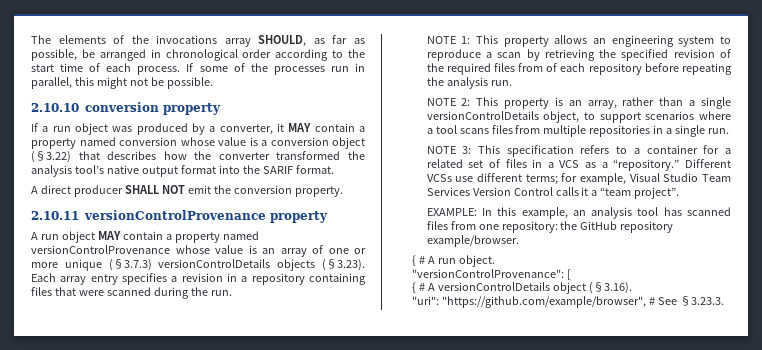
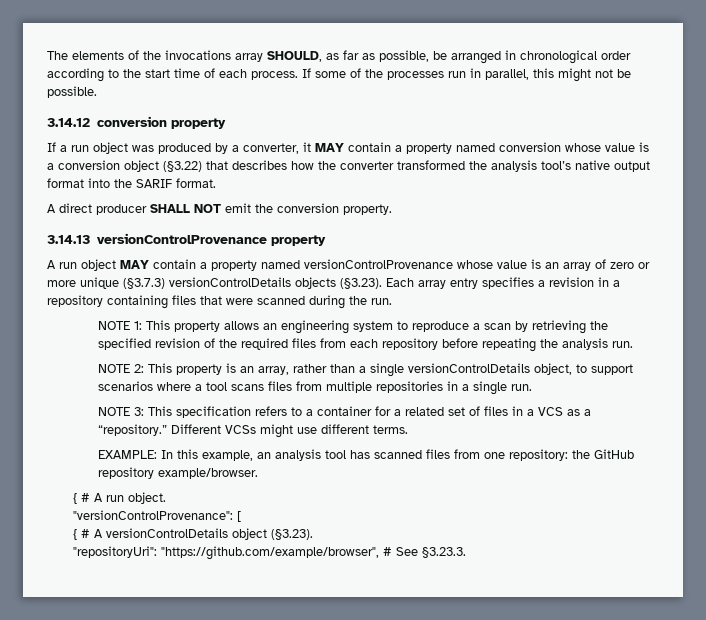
- 2.10.10 conversion property
+ 3.14.12 conversion property
- 2.10.11 versionControlProvenance property
+ 3.14.13 versionControlProvenance property
- A run object MAY contain a property named versionControlProvenance whose value is an array of one or more unique (§3.7.3) versionControlDetails objects (§3.23). Each array entry specifies a revision in a repository containing files that were scanned during the run.
+ A run object MAY contain a property named versionControlProvenance whose value is an array of zero or more unique (§3.7.3) versionControlDetails objects (§3.23). Each array entry specifies a revision in a repository containing files that were scanned during the run.
- NOTE 1: This property allows an engineering system to reproduce a scan by retrieving the specified revision of the required files from of each repository before repeating the analysis run.
+ NOTE 1: This property allows an engineering system to reproduce a scan by retrieving the specified revision of the required files from each repository before repeating the analysis run.
- Different VCSs use different terms; for example, Visual Studio Team Services Version Control calls it a “team project”.
+ Different VCSs might use different terms.
- { # A versionControlDetails object (§3.16).
- "uri": "https://github.com/example/browser", # See §3.23.3.
+ { # A versionControlDetails object (§3.23).
+ "repositoryUri": "https://github.com/example/browser", # See §3.23.3.

